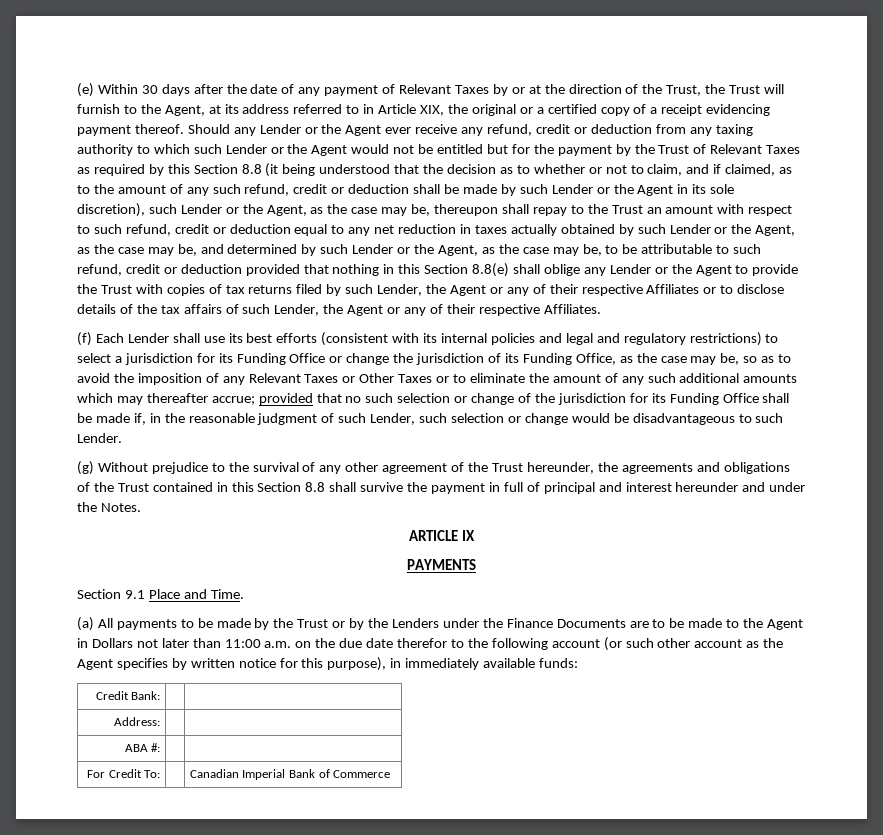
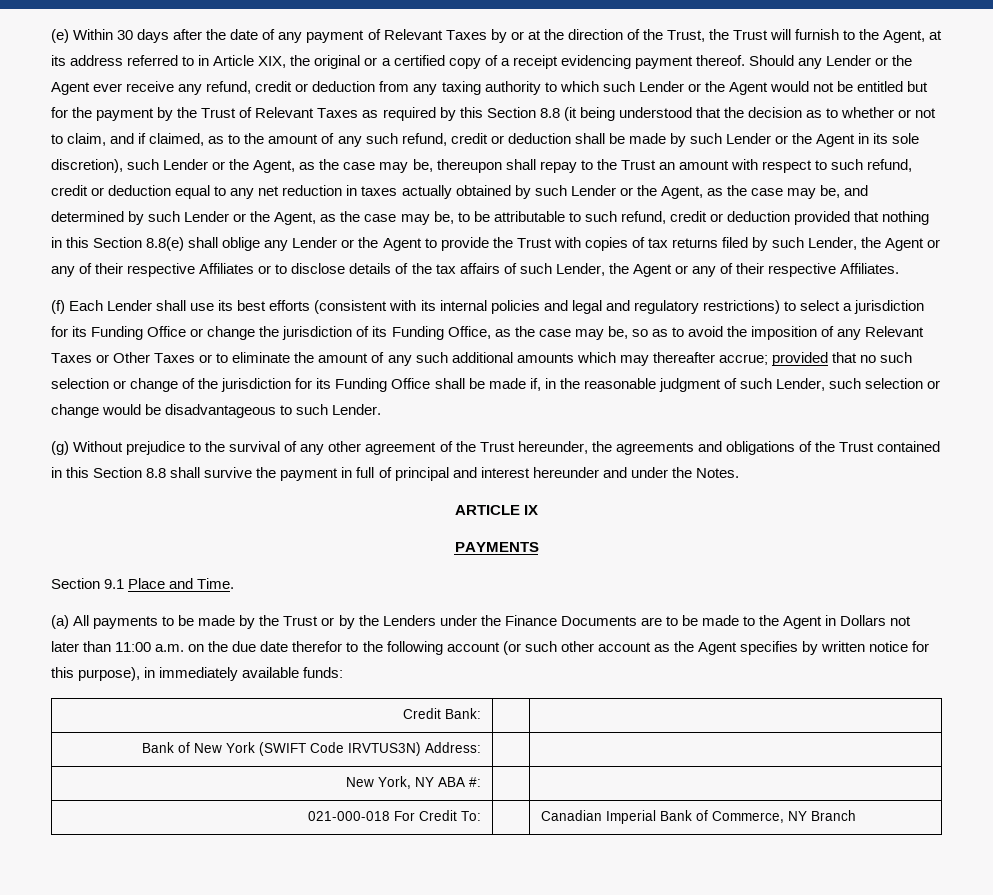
- Address: | |
- ABA #: | |
+ Bank of New York (SWIFT Code IRVTUS3N) Address: | |
+ New York, NY ABA #: | |
- For Credit To: | | Canadian Imperial Bank of Commerce
+ 021-000-018 For Credit To: | | Canadian Imperial Bank of Commerce, NY Branch

